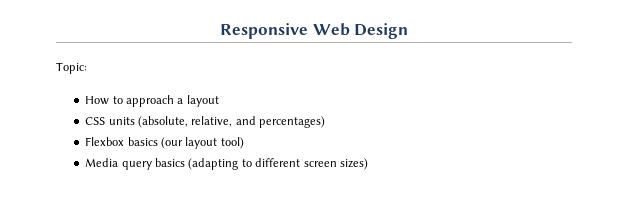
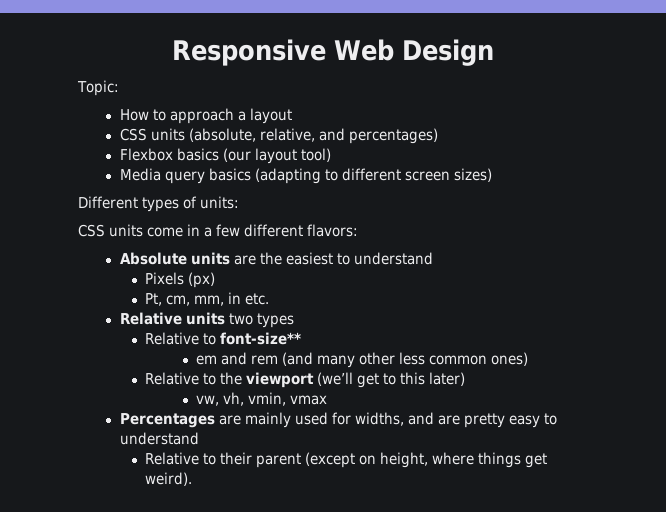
+ Different types of units:
+ CSS units come in a few different flavors:
+ Absolute units are the easiest to understand
+ Pixels (px)
+ Pt, cm, mm, in etc.
+ Relative units two types
+ Relative to font-size**
+ em and rem (and many other less common ones)
+ Relative to the viewport (we’ll get to this later)
+ vw, vh, vmin, vmax
+ Percentages are mainly used for widths, and are pretty easy to understand
+ Relative to their parent (except on height, where things get weird).

